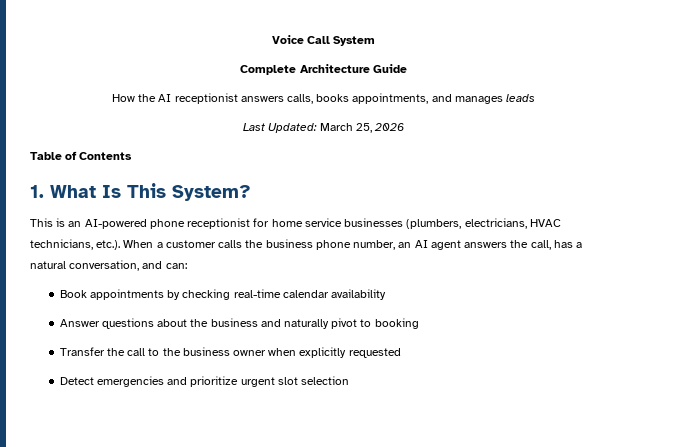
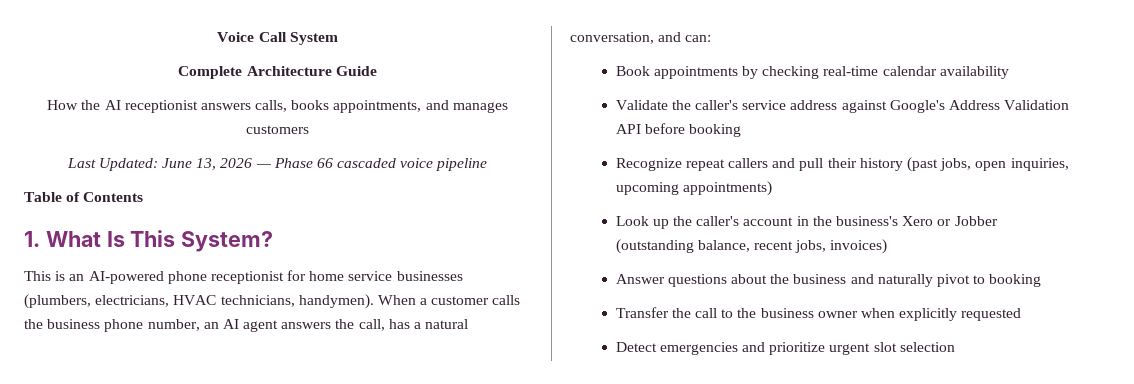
- How the AI receptionist answers calls, books appointments, and manages leads
+ How the AI receptionist answers calls, books appointments, and manages customers
- Last Updated: March 25, 2026
+ Last Updated: June 13, 2026 — Phase 66 cascaded voice pipeline
- This is an AI-powered phone receptionist for home service businesses (plumbers, electricians, HVAC technicians, etc.). When a customer calls the business phone number, an AI agent answers the call, has a natural conversation, and can:
+ This is an AI-powered phone receptionist for home service businesses (plumbers, electricians, HVAC technicians, handymen). When a customer calls the business phone number, an AI agent answers the call, has a natural conversation, and can:
+ Validate the caller's service address against Google's Address Validation API before booking
+ Recognize repeat callers and pull their history (past jobs, open inquiries, upcoming appointments)
+ Look up the caller's account in the business's Xero or Jobber (outstanding balance, recent jobs, invoices)

